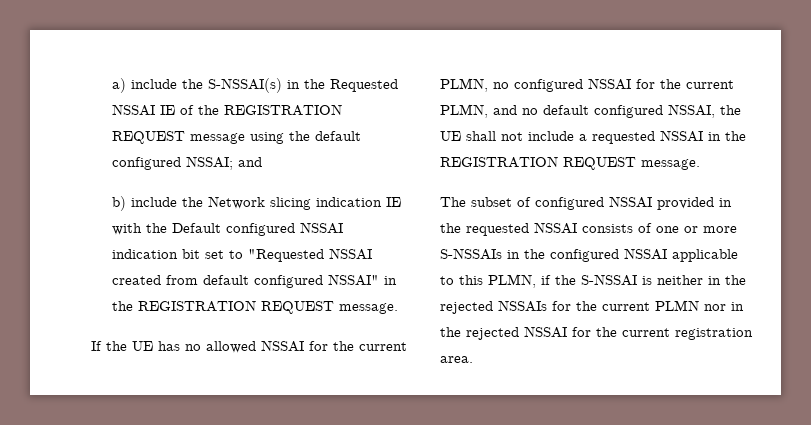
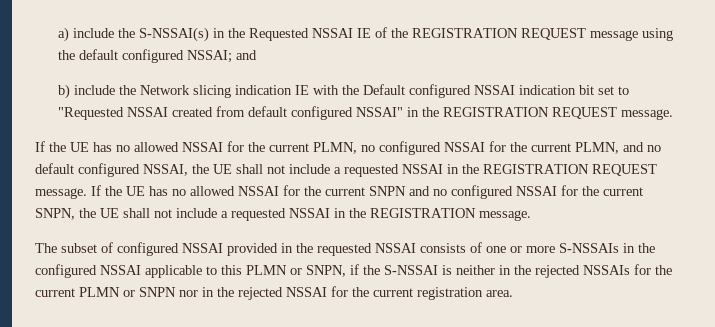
+ If the UE has no allowed NSSAI for the current SNPN and no configured NSSAI for the current SNPN, the UE shall not include a requested NSSAI in the REGISTRATION message.
- The subset of configured NSSAI provided in the requested NSSAI consists of one or more S-NSSAIs in the configured NSSAI applicable to this PLMN, if the S-NSSAI is neither in the rejected NSSAIs for the current PLMN nor in the rejected NSSAI for the current registration area.
+ The subset of configured NSSAI provided in the requested NSSAI consists of one or more S-NSSAIs in the configured NSSAI applicable to this PLMN or SNPN, if the S-NSSAI is neither in the rejected NSSAIs for the current PLMN or SNPN nor in the rejected NSSAI for the current registration area.

